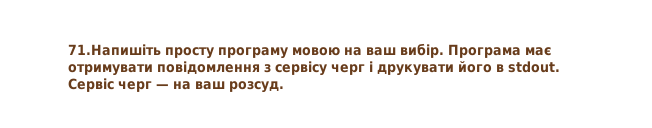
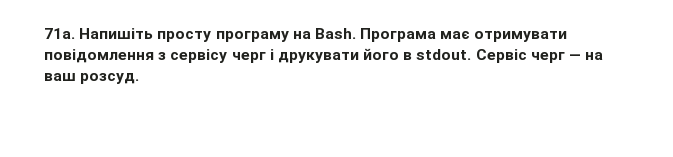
- 71.Напишіть просту програму мовою на ваш вибір.
+ 71а. Напишіть просту програму на Bash.

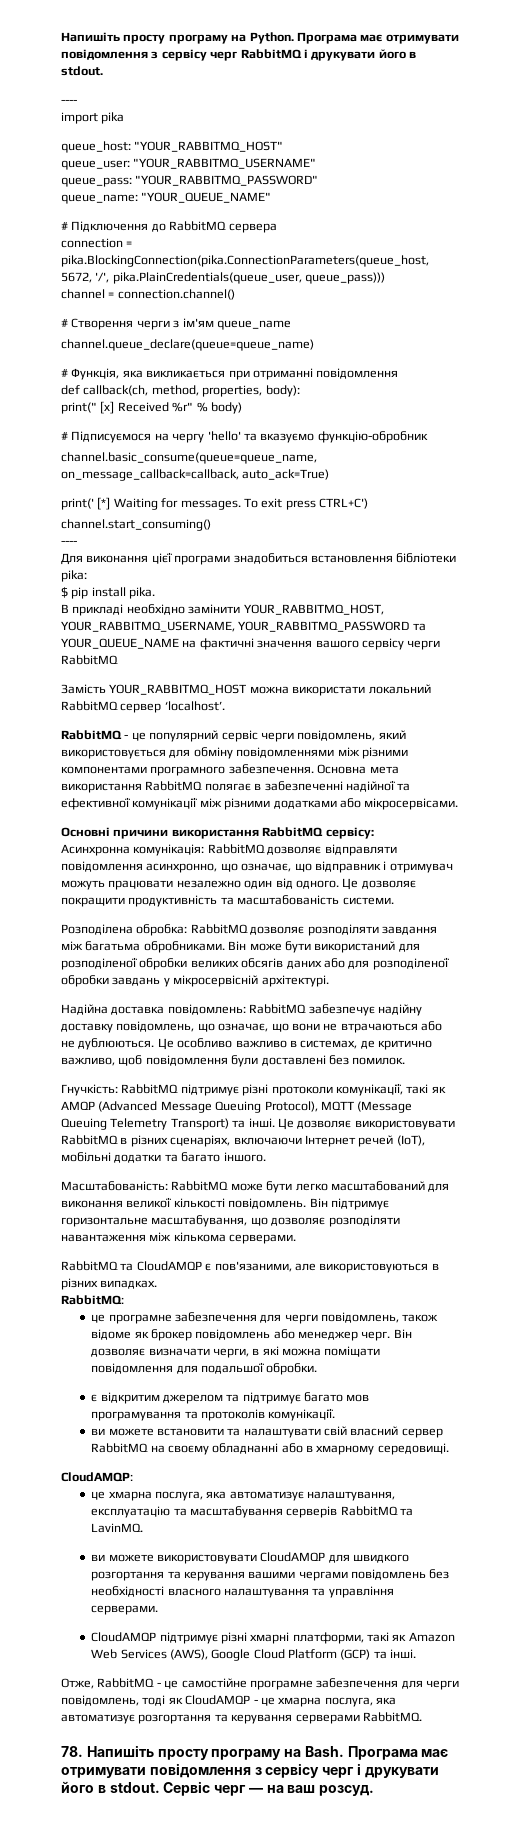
- 71а. Напишіть просту програму на Bash.
+ Напишіть просту програму на Python. Програма має отримувати повідомлення з сервісу черг RabbitMQ і друкувати його в stdout.
+ ----
+ import pika
+ queue_host: "YOUR_RABBITMQ_HOST"
+ queue_user: "YOUR_RABBITMQ_USERNAME"
+ queue_pass: "YOUR_RABBITMQ_PASSWORD"
+ queue_name: "YOUR_QUEUE_NAME"
+ # Підключення до RabbitMQ сервера
+ connection = pika.BlockingConnection(pika.ConnectionParameters(queue_host, 5672, '/', pika.PlainCredentials(queue_user, queue_pass)))
+ channel = connection.channel()
+ # Створення черги з ім'ям queue_name
+ channel.queue_declare(queue=queue_name)
+ # Функція, яка викликається при отриманні повідомлення
+ def callback(ch, method, properties, body):
+ print(" [x] Received %r" % body)
+ # Підписуємося на чергу 'hello' та вказуємо функцію-обробник
+ channel.basic_consume(queue=queue_name, on_message_callback=callback, auto_ack=True)
+ print(' [*] Waiting for messages. To exit press CTRL+C')
+ channel.start_consuming()
+ ----
+ Для виконання цієї програми знадобиться встановлення бібліотеки pika:
+ $ pip install pika.
+ В прикладі необхідно замінити YOUR_RABBITMQ_HOST, YOUR_RABBITMQ_USERNAME, YOUR_RABBITMQ_PASSWORD та YOUR_QUEUE_NAME на фактичні значення вашого сервісу черги RabbitMQ
+ Замість YOUR_RABBITMQ_HOST можна використати локальний RabbitMQ сервер ‘localhost’.
+ RabbitMQ - це популярний сервіс черги повідомлень, який використовується для обміну повідомленнями між різними компонентами програмного забезпечення. Основна мета використання RabbitMQ полягає в забезпеченні надійної та ефективної комунікації між різними додатками або мікросервісами.
+ Основні причини використання RabbitMQ сервісу:
+ Асинхронна комунікація: RabbitMQ дозволяє відправляти повідомлення асинхронно, що означає, що відправник і отримувач можуть працювати незалежно один від одного. Це дозволяє покращити продуктивність та масштабованість системи.
+ Розподілена обробка: RabbitMQ дозволяє розподіляти завдання між багатьма обробниками. Він може бути використаний для розподіленої обробки великих обсягів даних або для розподіленої обробки завдань у мікросервісній архітектурі.
+ Надійна доставка повідомлень: RabbitMQ забезпечує надійну доставку повідомлень, що означає, що вони не втрачаються або не дублюються. Це особливо важливо в системах, де критично важливо, щоб повідомлення були доставлені без помилок.
+ Гнучкість: RabbitMQ підтримує різні протоколи комунікації, такі як AMQP (Advanced Message Queuing Protocol), MQTT (Message Queuing Telemetry Transport) та інші. Це дозволяє використовувати RabbitMQ в різних сценаріях, включаючи Інтернет речей (IoT), мобільні додатки та багато іншого.
+ Масштабованість: RabbitMQ може бути легко масштабований для виконання великої кількості повідомлень. Він підтримує горизонтальне масштабування, що дозволяє розподіляти навантаження між кількома серверами.
+ RabbitMQ та CloudAMQP є пов'язаними, але використовуються в різних випадках.
+ RabbitMQ:
+ це програмне забезпечення для черги повідомлень, також відоме як брокер повідомлень або менеджер черг. Він дозволяє визначати черги, в які можна поміщати повідомлення для подальшої обробки.
+ є відкритим джерелом та підтримує багато мов програмування та протоколів комунікації.
+ ви можете встановити та налаштувати свій власний сервер RabbitMQ на своєму обладнанні або в хмарному середовищі.
+ CloudAMQP:
+ це хмарна послуга, яка автоматизує налаштування, експлуатацію та масштабування серверів RabbitMQ та LavinMQ.
+ ви можете використовувати CloudAMQP для швидкого розгортання та керування вашими чергами повідомлень без необхідності власного налаштування та управління серверами.
+ CloudAMQP підтримує різні хмарні платформи, такі як Amazon Web Services (AWS), Google Cloud Platform (GCP) та інші.
+ Отже, RabbitMQ - це самостійне програмне забезпечення для черги повідомлень, тоді як CloudAMQP - це хмарна послуга, яка автоматизує розгортання та керування серверами RabbitMQ.
+ 78. Напишіть просту програму на Bash.

